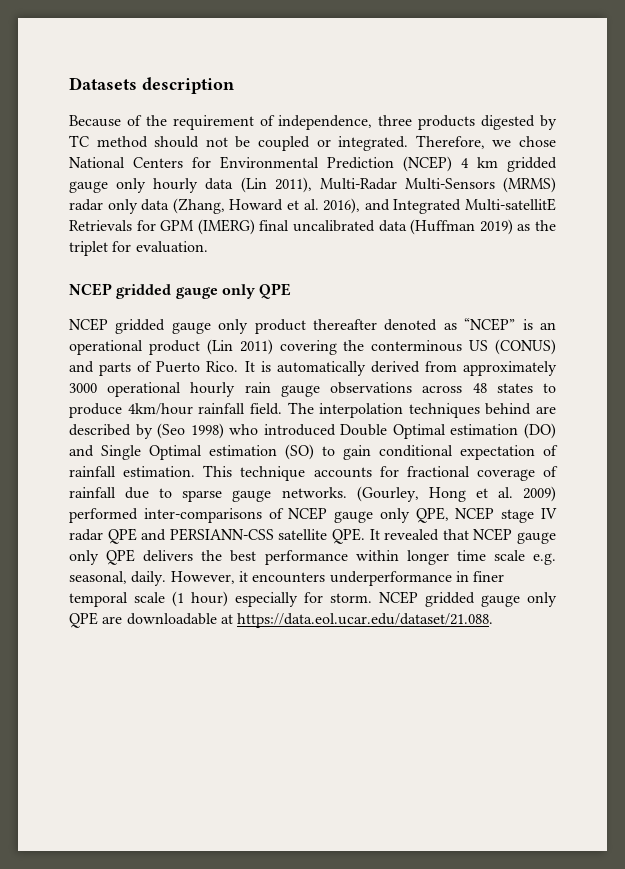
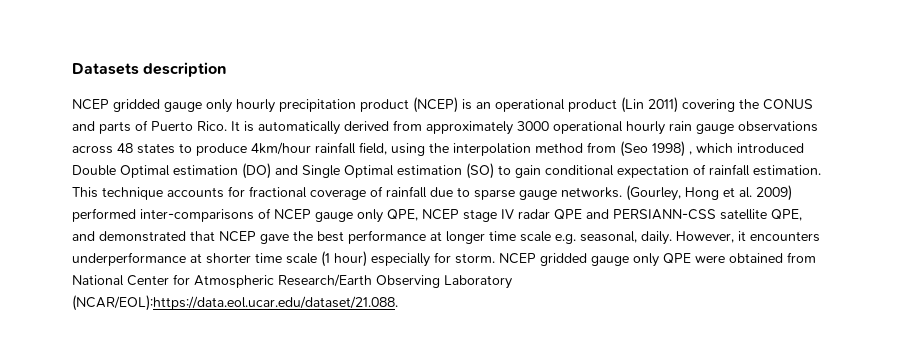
- Because of the requirement of independence, three products digested by TC method should not be coupled or integrated. Therefore, we chose National Centers for Environmental Prediction (NCEP) 4 km gridded gauge only hourly data (Lin 2011), Multi-Radar Multi-Sensors (MRMS) radar only data (Zhang, Howard et al. 2016), and Integrated Multi-satellitE Retrievals for GPM (IMERG) final uncalibrated data (Huffman 2019) as the triplet for evaluation.
- NCEP gridded gauge only QPE
- NCEP gridded gauge only product thereafter denoted as “NCEP” is an operational product (Lin 2011) covering the conterminous US (CONUS) and parts of Puerto Rico.
+ NCEP gridded gauge only hourly precipitation product (NCEP) is an operational product (Lin 2011) covering the CONUS and parts of Puerto Rico.
- It is automatically derived from approximately 3000 operational hourly rain gauge observations across 48 states to produce 4km/hour rainfall field. The interpolation techniques behind are described by (Seo 1998) who introduced Double Optimal estimation (DO) and Single Optimal estimation (SO) to gain conditional expectation of rainfall estimation.
+ It is automatically derived from approximately 3000 operational hourly rain gauge observations across 48 states to produce 4km/hour rainfall field, using the interpolation method from (Seo 1998) , which introduced Double Optimal estimation (DO) and Single Optimal estimation (SO) to gain conditional expectation of rainfall estimation.
- (Gourley, Hong et al. 2009) performed inter-comparisons of NCEP gauge only QPE, NCEP stage IV radar QPE and PERSIANN-CSS satellite QPE. It revealed that NCEP gauge only QPE delivers the best performance within longer time scale e.g. seasonal, daily.
+ (Gourley, Hong et al. 2009) performed inter-comparisons of NCEP gauge only QPE, NCEP stage IV radar QPE and PERSIANN-CSS satellite QPE, and demonstrated that NCEP gave the best performance at longer time scale e.g. seasonal, daily.
- However, it encounters underperformance in finer temporal scale (1 hour) especially for storm.
+ However, it encounters underperformance at shorter time scale (1 hour) especially for storm.
- NCEP gridded gauge only QPE are downloadable at https://data.eol.ucar.edu/dataset/21.088.
+ NCEP gridded gauge only QPE were obtained from National Center for Atmospheric Research/Earth Observing Laboratory (NCAR/EOL):https://data.eol.ucar.edu/dataset/21.088.

